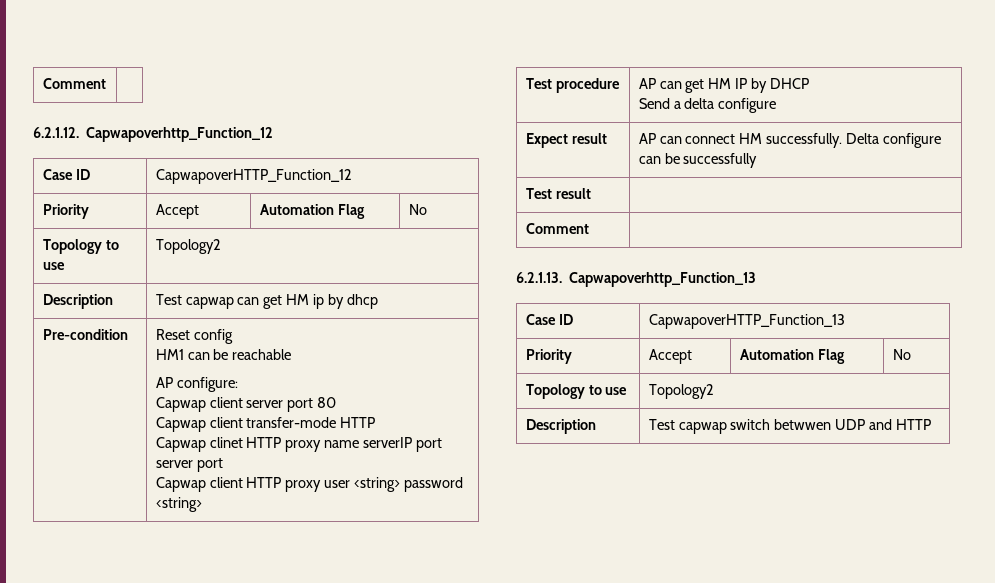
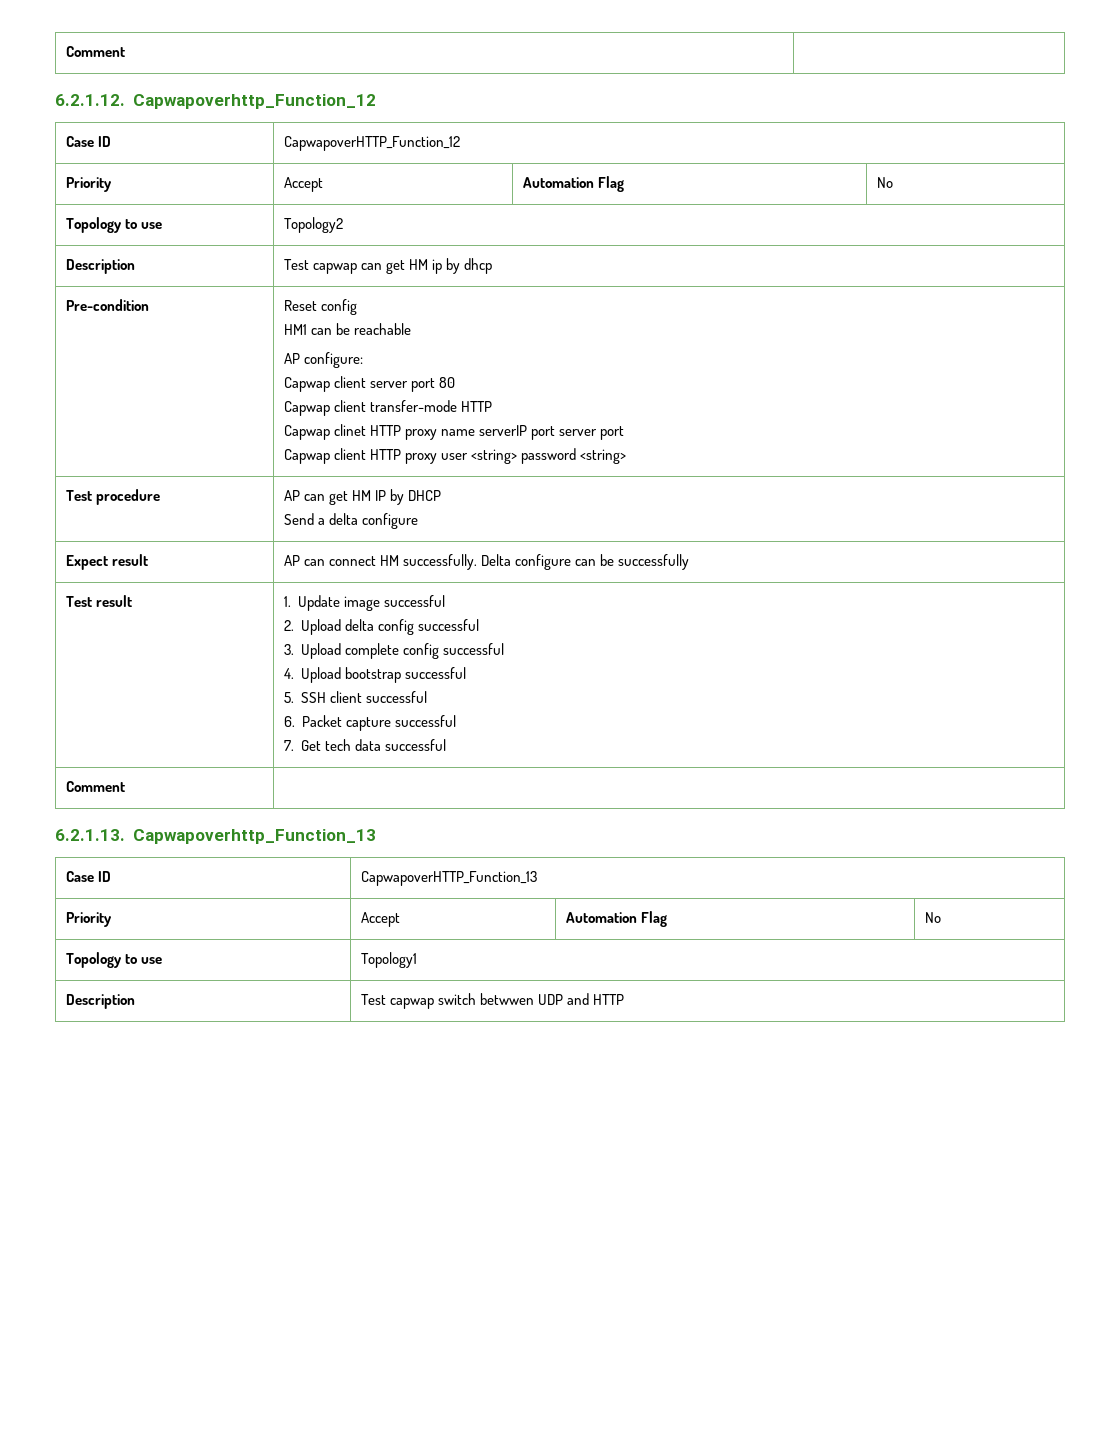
- Test result |
+ Test result | 1. Update image successful
+ 2. Upload delta config successful
+ 3. Upload complete config successful
+ 4. Upload bootstrap successful
+ 5. SSH client successful
+ 6. Packet capture successful
+ 7. Get tech data successful
  Case ID | CapwapoverHTTP_Function_13
  Priority | Accept | Automation Flag | No
- Topology to use | Topology2
+ Topology to use | Topology1

